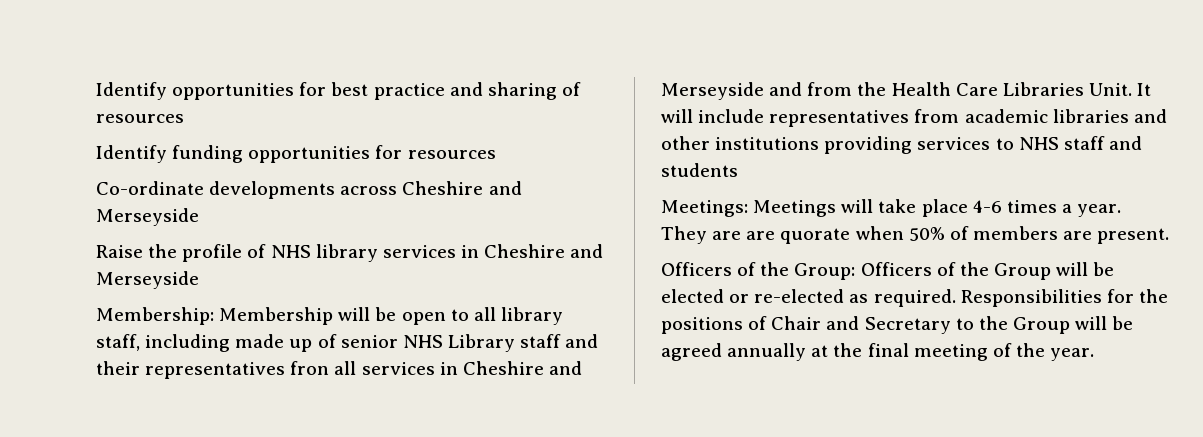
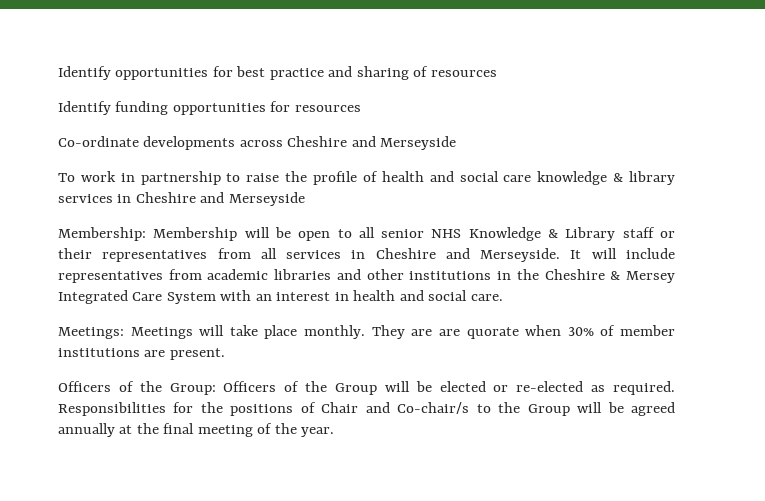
- Raise the profile of NHS library services in Cheshire and Merseyside
+ To work in partnership to raise the profile of health and social care knowledge & library services in Cheshire and Merseyside
- Membership: Membership will be open to all library staff, including made up of senior NHS Library staff and their representatives fron all services in Cheshire and Merseyside and from the Health Care Libraries Unit.
+ Membership: Membership will be open to all senior NHS Knowledge & Library staff or their representatives from all services in Cheshire and Merseyside.
- It will include representatives from academic libraries and other institutions providing services to NHS staff and students
+ It will include representatives from academic libraries and other institutions in the Cheshire & Mersey Integrated Care System with an interest in health and social care.
- Meetings: Meetings will take place 4-6 times a year.
+ Meetings: Meetings will take place monthly.
- They are are quorate when 50% of members are present.
+ They are are quorate when 30% of member institutions are present.
- Responsibilities for the positions of Chair and Secretary to the Group will be agreed annually at the final meeting of the year.
+ Responsibilities for the positions of Chair and Co-chair/s to the Group will be agreed annually at the final meeting of the year.

